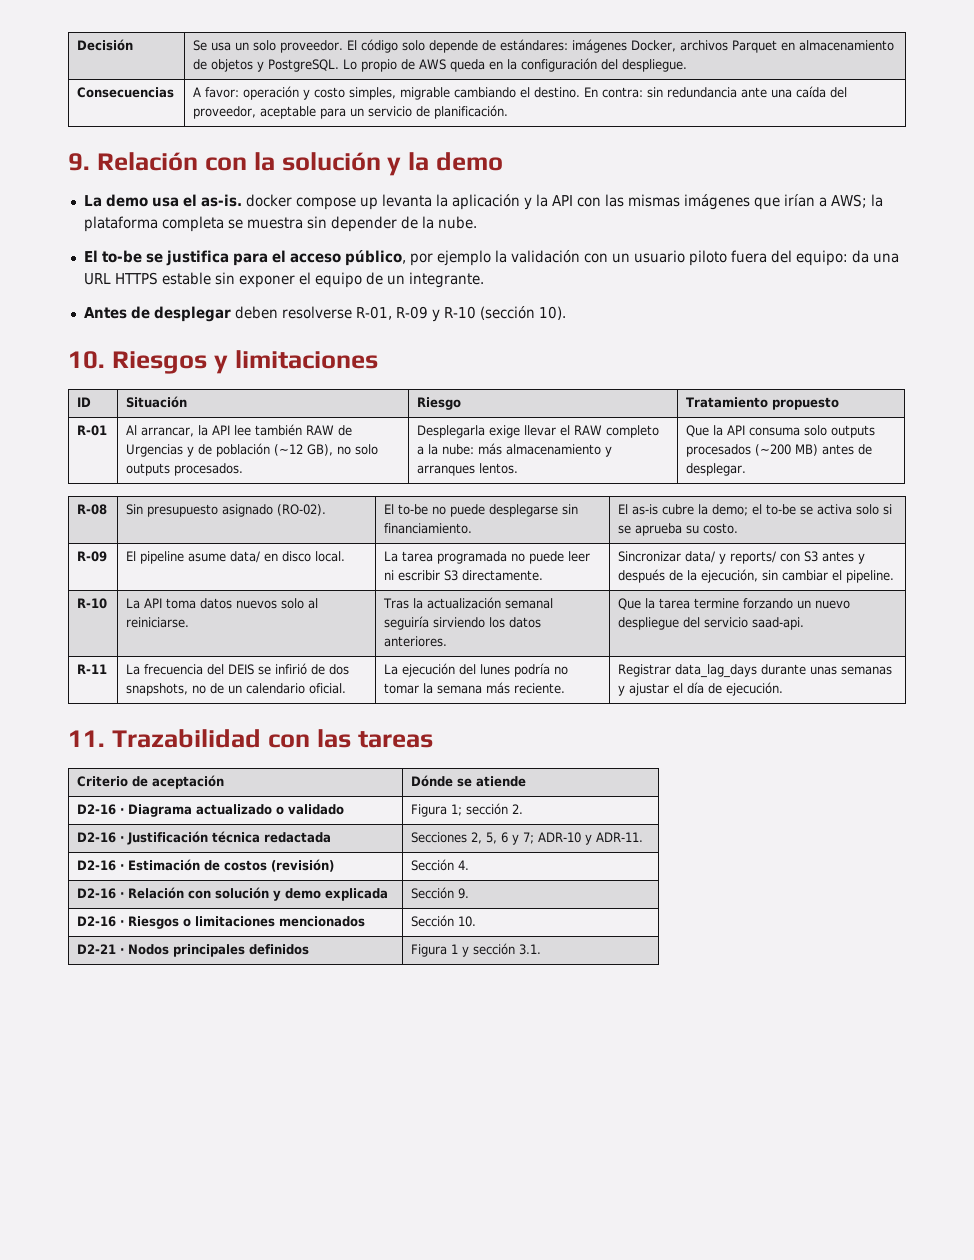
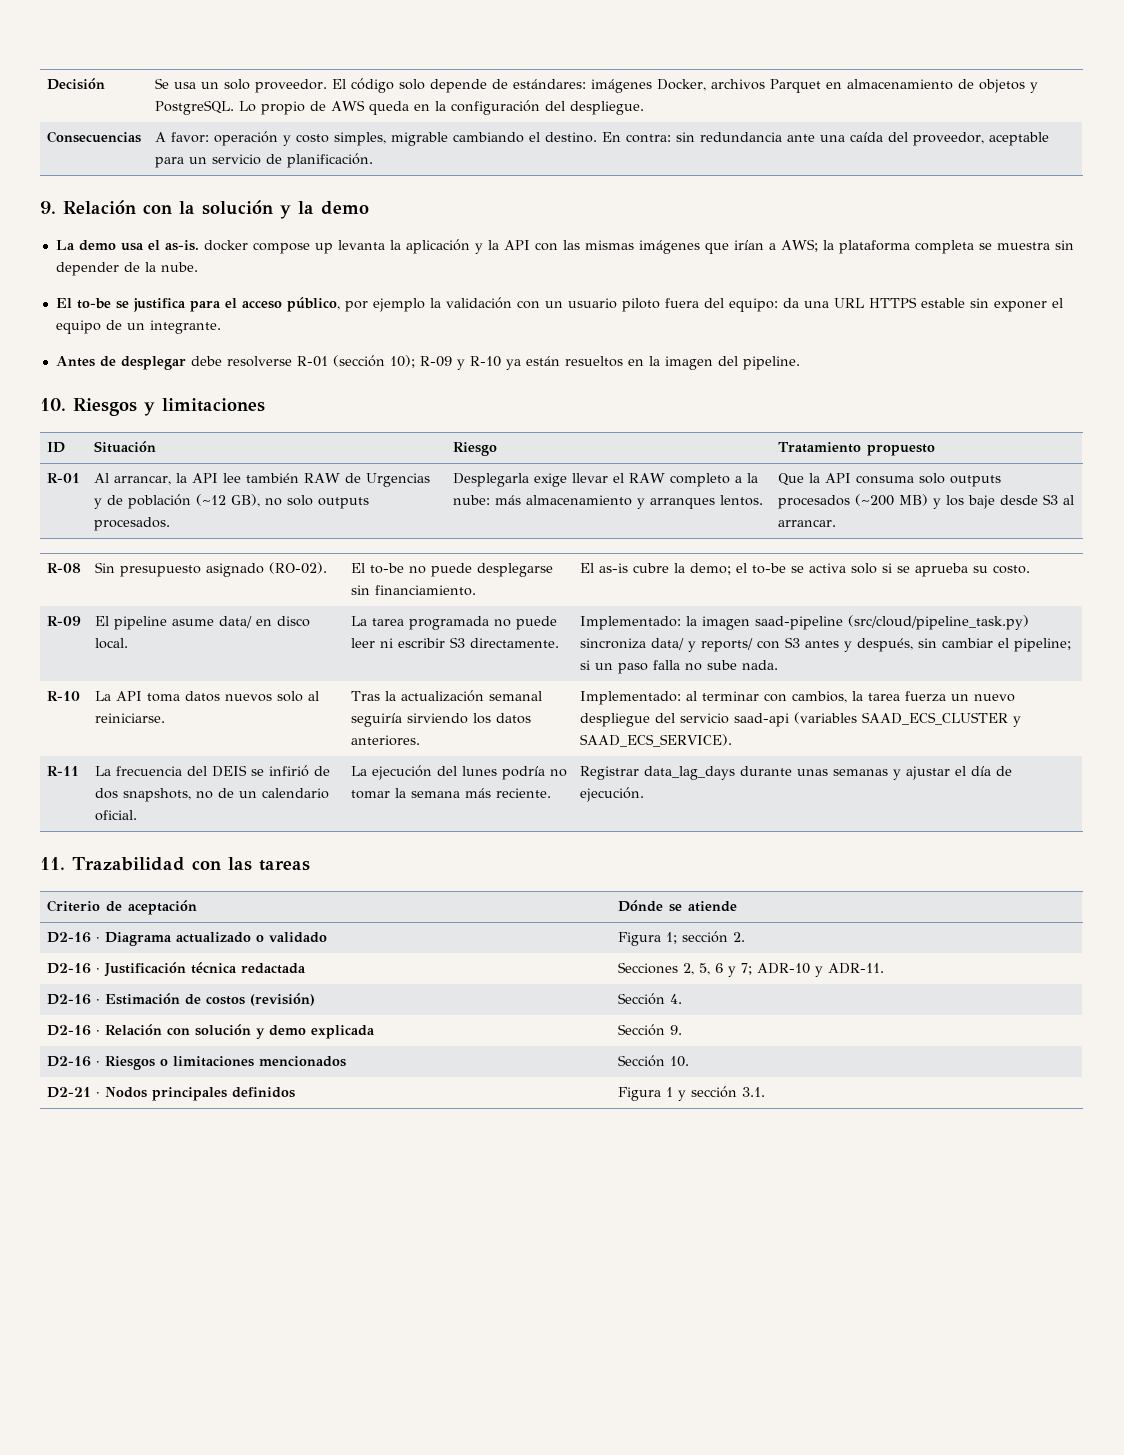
- Antes de desplegar deben resolverse R-01, R-09 y R-10 (sección 10).
+ Antes de desplegar debe resolverse R-01 (sección 10); R-09 y R-10 ya están resueltos en la imagen del pipeline.
- Que la API consuma solo outputs procesados (~200 MB) antes de desplegar.
+ Que la API consuma solo outputs procesados (~200 MB) y los baje desde S3 al arrancar.
- Sincronizar data/ y reports/ con S3 antes y después de la ejecución, sin cambiar el pipeline.
+ Implementado: la imagen saad-pipeline (src/cloud/pipeline_task.py) sincroniza data/ y reports/ con S3 antes y después, sin cambiar el pipeline; si un paso falla no sube nada.
- R-10 | La API toma datos nuevos solo al reiniciarse. | Tras la actualización semanal seguiría sirviendo los datos anteriores. | Que la tarea termine forzando un nuevo despliegue del servicio saad-api.
+ R-10 | La API toma datos nuevos solo al reiniciarse. | Tras la actualización semanal seguiría sirviendo los datos anteriores. | Implementado: al terminar con cambios, la tarea fuerza un nuevo despliegue del servicio saad-api (variables SAAD_ECS_CLUSTER y SAAD_ECS_SERVICE).

